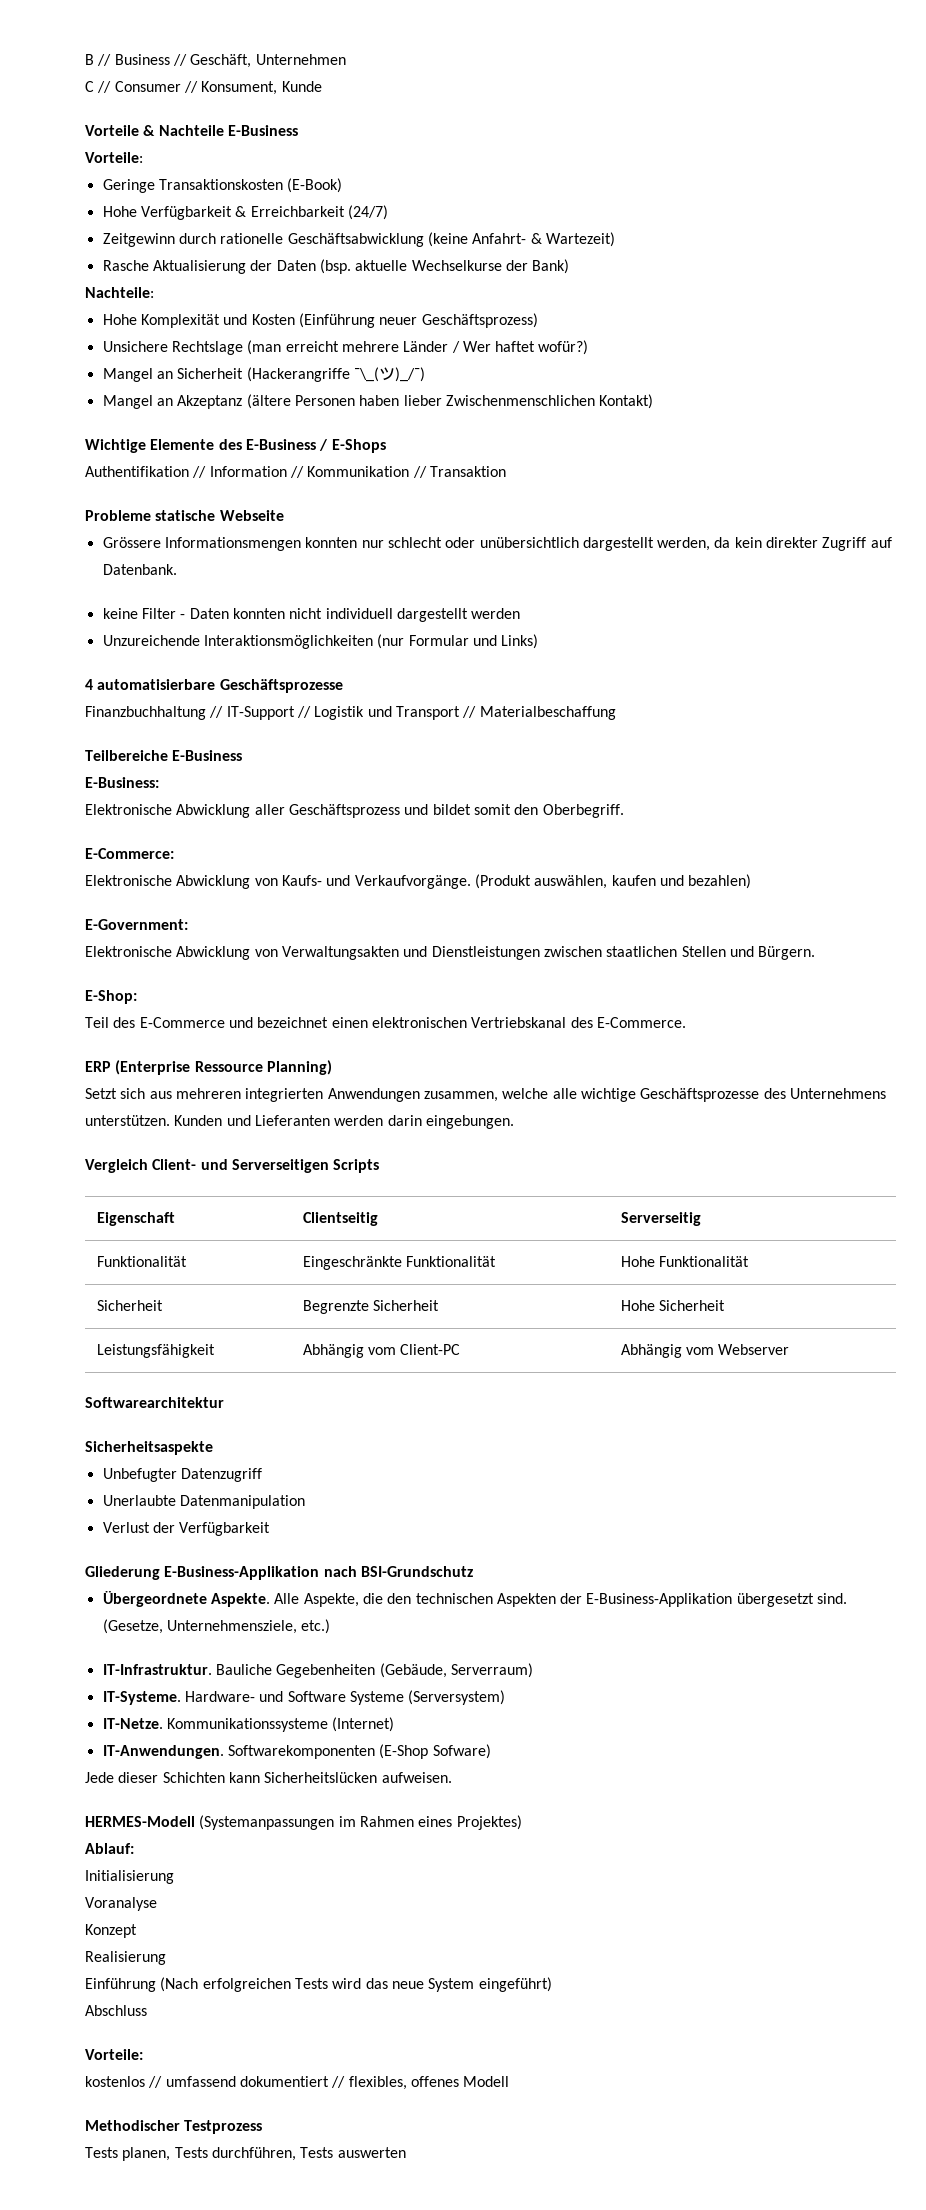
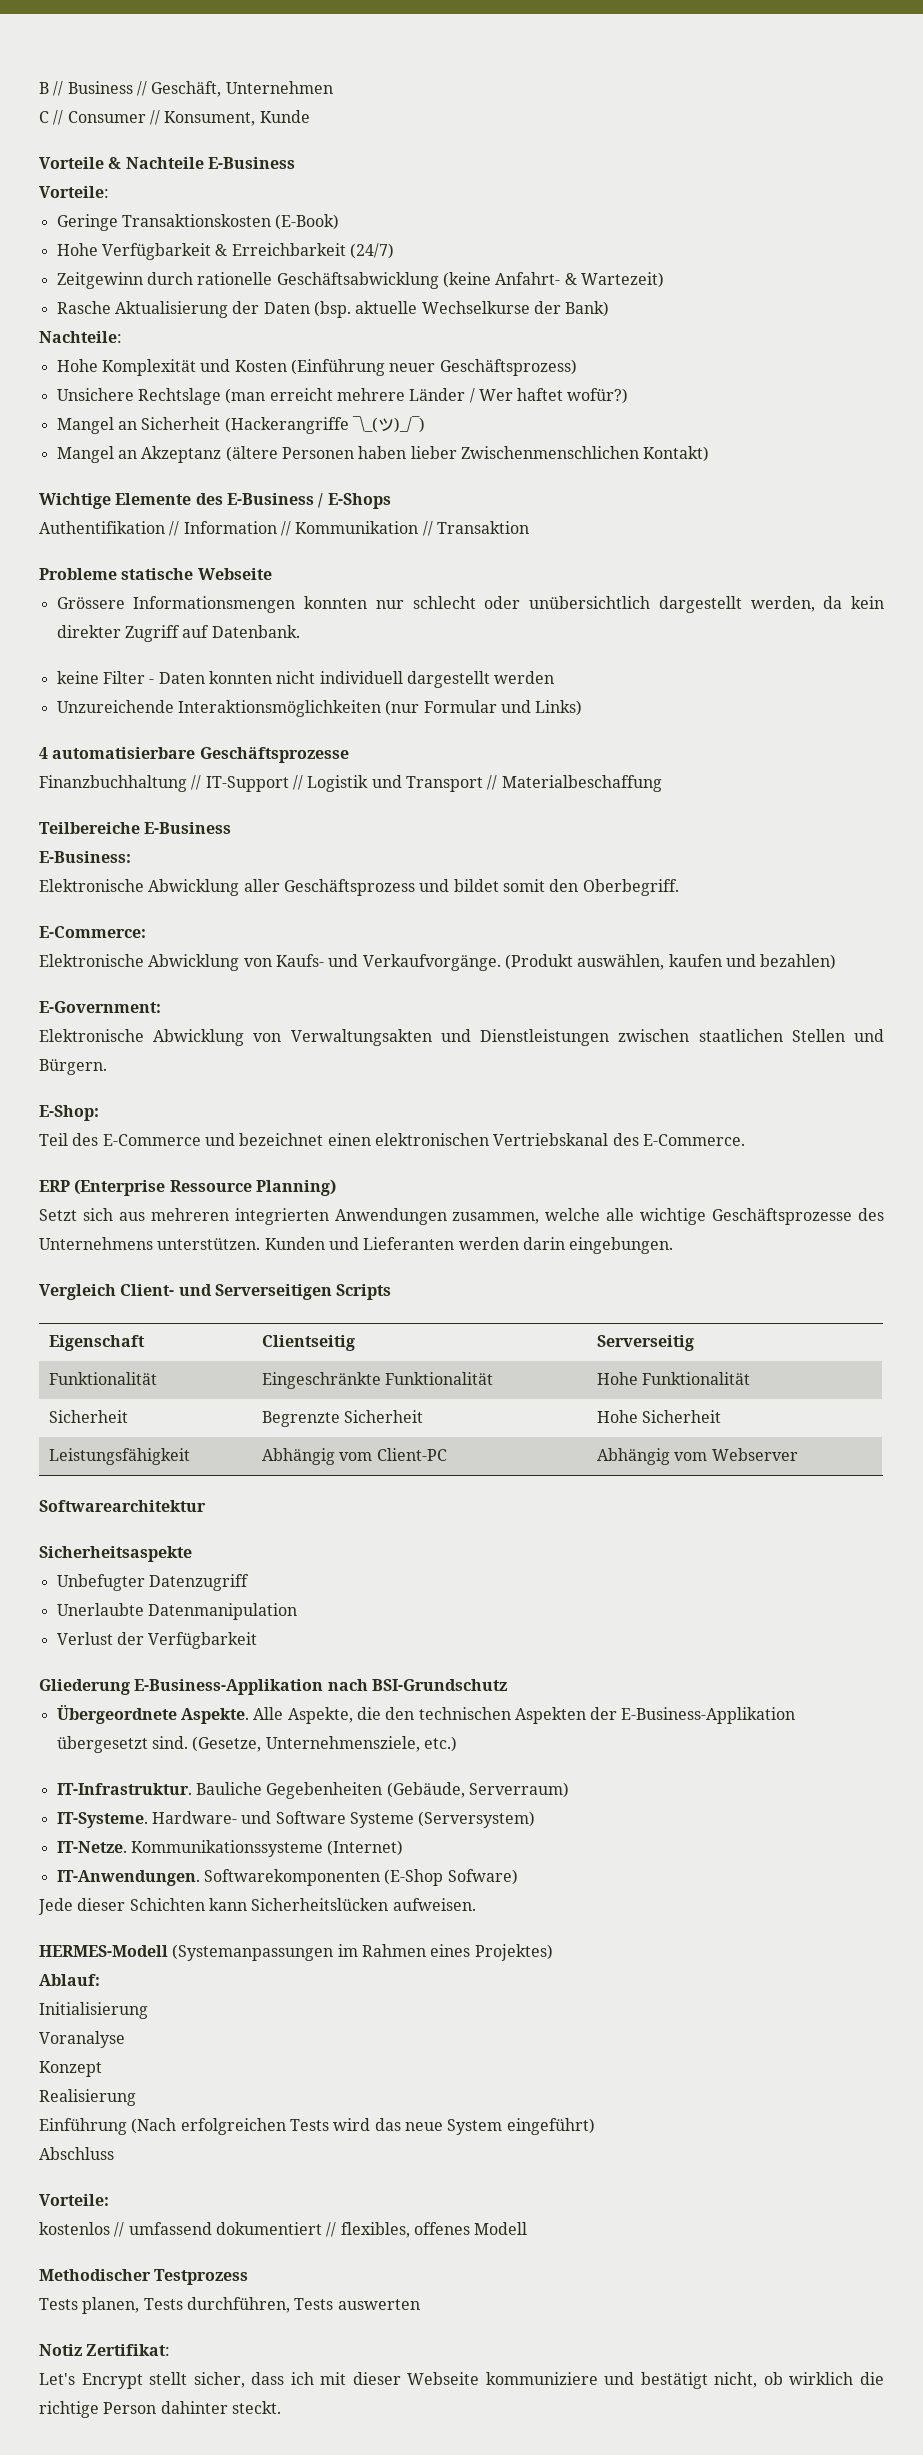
+ Notiz Zertifikat:
+ Let's Encrypt stellt sicher, dass ich mit dieser Webseite kommuniziere und bestätigt nicht, ob wirklich die richtige Person dahinter steckt.

